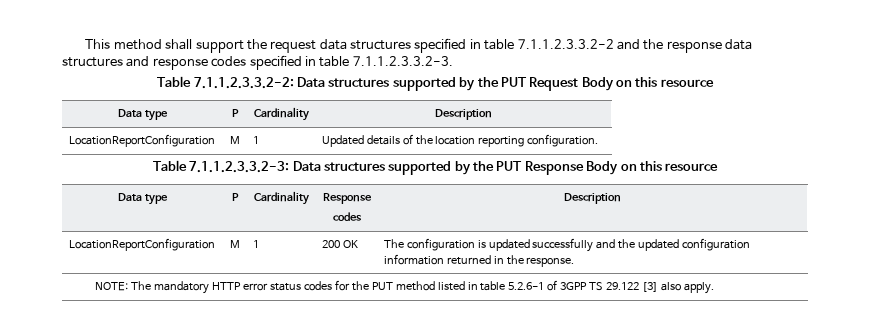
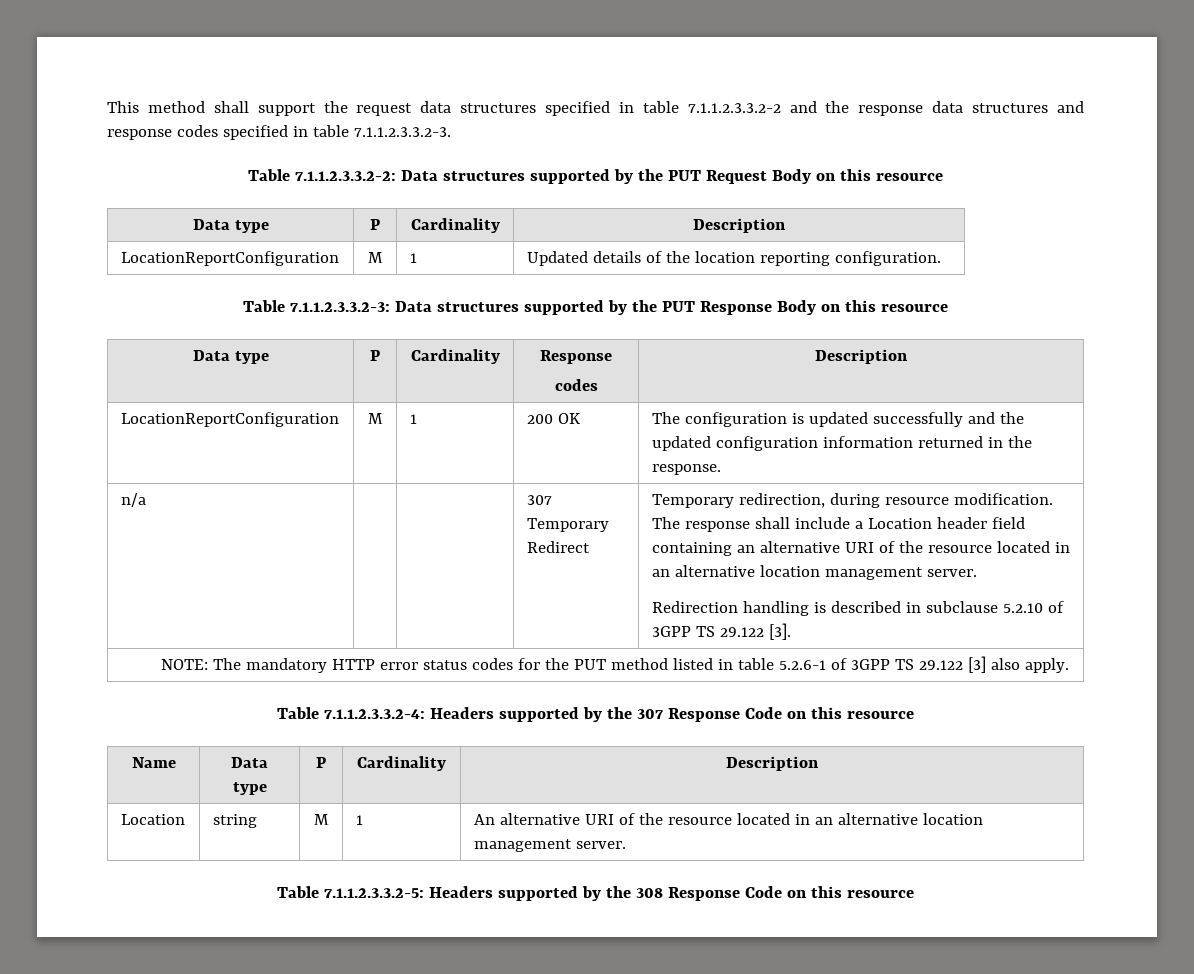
+ n/a | | | 307 Temporary Redirect | Temporary redirection, during resource modification. The response shall include a Location header field containing an alternative URI of the resource located in an alternative location management server.
+ Redirection handling is described in subclause 5.2.10 of 3GPP TS 29.122 [3].
+ Table 7.1.1.2.3.3.2-4: Headers supported by the 307 Response Code on this resource
+ Name | Data type | P | Cardinality | Description
+ Location | string | M | 1 | An alternative URI of the resource located in an alternative location management server.
+ Table 7.1.1.2.3.3.2-5: Headers supported by the 308 Response Code on this resource

